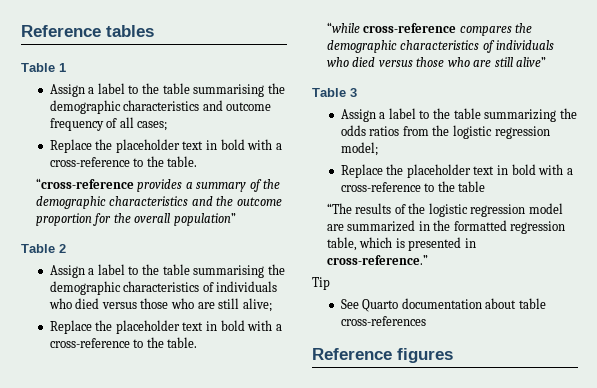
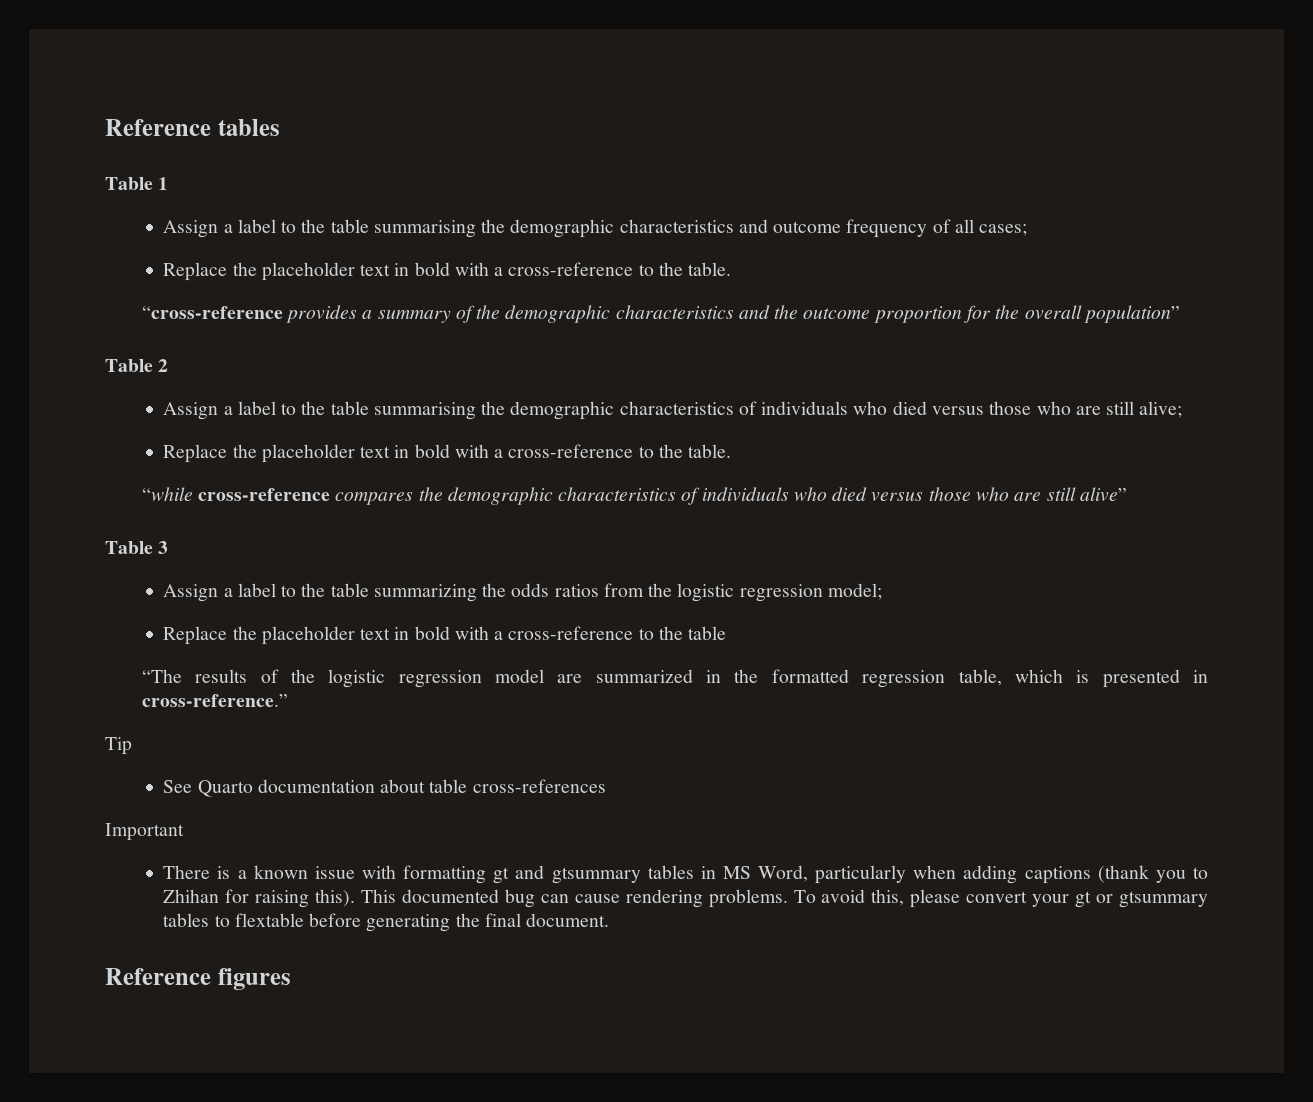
+ Important
+ There is a known issue with formatting gt and gtsummary tables in MS Word, particularly when adding captions (thank you to Zhihan for raising this). This documented bug can cause rendering problems. To avoid this, please convert your gt or gtsummary tables to flextable before generating the final document.

